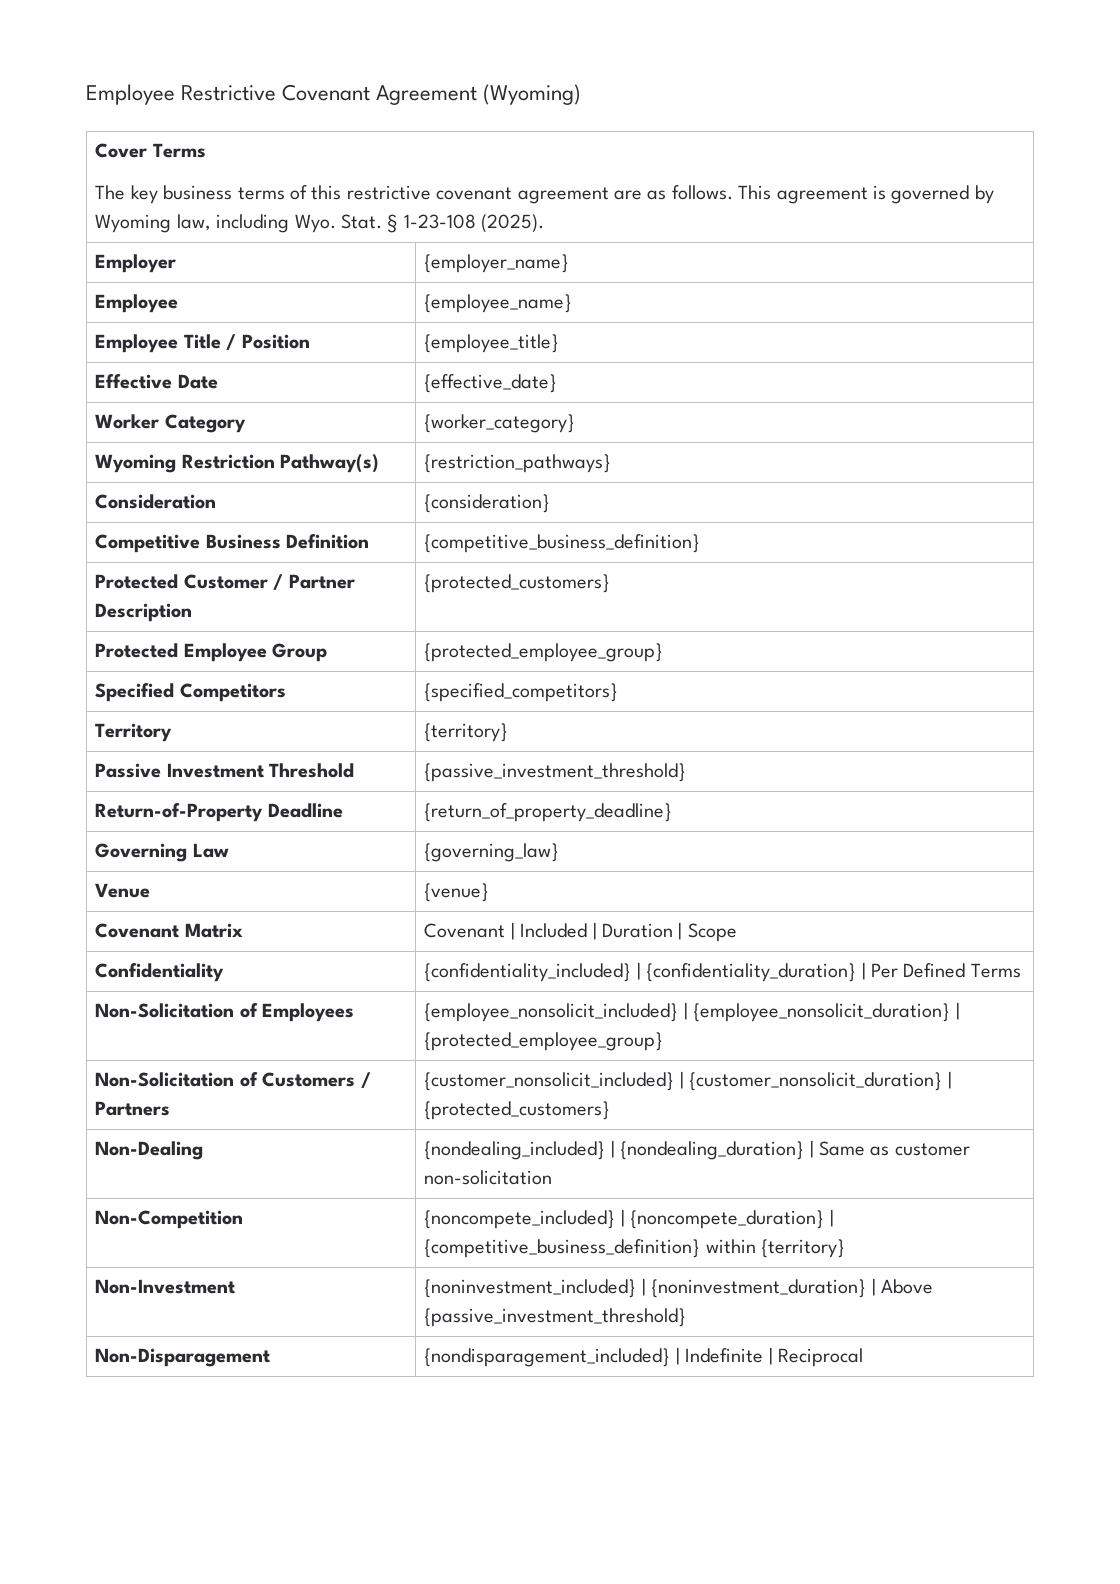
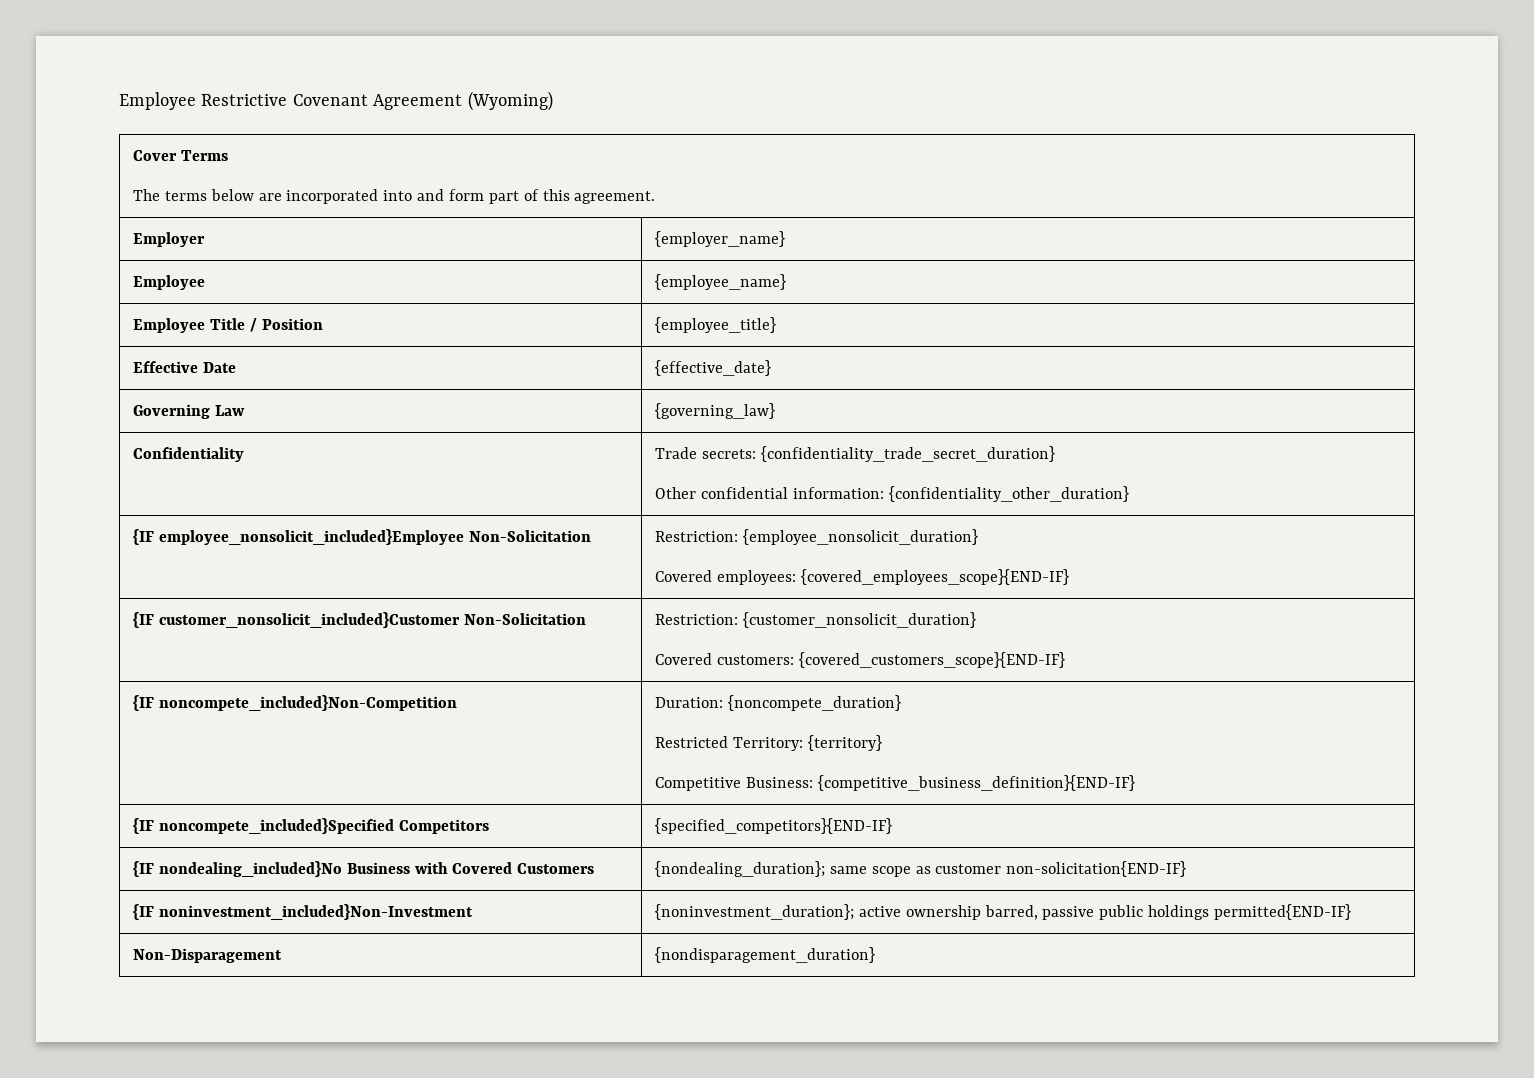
  Cover Terms
- The key business terms of this restrictive covenant agreement are as follows. This agreement is governed by Wyoming law, including Wyo. Stat. § 1-23-108 (2025).
+ The terms below are incorporated into and form part of this agreement.
- Worker Category | {worker_category}
- Wyoming Restriction Pathway(s) | {restriction_pathways}
- Consideration | {consideration}
- Competitive Business Definition | {competitive_business_definition}
- Protected Customer / Partner Description | {protected_customers}
- Protected Employee Group | {protected_employee_group}
- Specified Competitors | {specified_competitors}
- Territory | {territory}
- Passive Investment Threshold | {passive_investment_threshold}
- Return-of-Property Deadline | {return_of_property_deadline}
  Governing Law | {governing_law}
- Venue | {venue}
- Covenant Matrix | Covenant | Included | Duration | Scope
- Confidentiality | {confidentiality_included} | {confidentiality_duration} | Per Defined Terms
- Non-Solicitation of Employees | {employee_nonsolicit_included} | {employee_nonsolicit_duration} | {protected_employee_group}
- Non-Solicitation of Customers / Partners | {customer_nonsolicit_included} | {customer_nonsolicit_duration} | {protected_customers}
- Non-Dealing | {nondealing_included} | {nondealing_duration} | Same as customer non-solicitation
- Non-Competition | {noncompete_included} | {noncompete_duration} | {competitive_business_definition} within {territory}
- Non-Investment | {noninvestment_included} | {noninvestment_duration} | Above {passive_investment_threshold}
- Non-Disparagement | {nondisparagement_included} | Indefinite | Reciprocal
+ Confidentiality | Trade secrets: {confidentiality_trade_secret_duration}
+ Other confidential information: {confidentiality_other_duration}
+ {IF employee_nonsolicit_included}Employee Non-Solicitation | Restriction: {employee_nonsolicit_duration}
+ Covered employees: {covered_employees_scope}{END-IF}
+ {IF customer_nonsolicit_included}Customer Non-Solicitation | Restriction: {customer_nonsolicit_duration}
+ Covered customers: {covered_customers_scope}{END-IF}
+ {IF noncompete_included}Non-Competition | Duration: {noncompete_duration}
+ Restricted Territory: {territory}
+ Competitive Business: {competitive_business_definition}{END-IF}
+ {IF noncompete_included}Specified Competitors | {specified_competitors}{END-IF}
+ {IF nondealing_included}No Business with Covered Customers | {nondealing_duration}; same scope as customer non-solicitation{END-IF}
+ {IF noninvestment_included}Non-Investment | {noninvestment_duration}; active ownership barred, passive public holdings permitted{END-IF}
+ Non-Disparagement | {nondisparagement_duration}

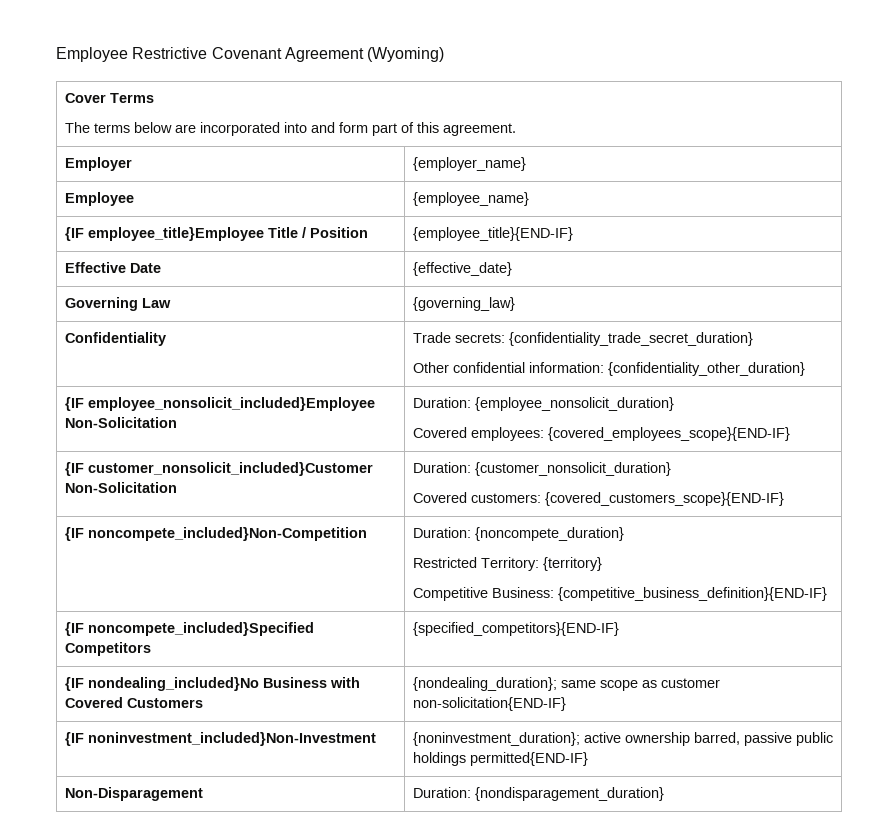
- Employee Title / Position | {employee_title}
+ {IF employee_title}Employee Title / Position | {employee_title}{END-IF}
- {IF employee_nonsolicit_included}Employee Non-Solicitation | Restriction: {employee_nonsolicit_duration}
+ {IF employee_nonsolicit_included}Employee Non-Solicitation | Duration: {employee_nonsolicit_duration}
- {IF customer_nonsolicit_included}Customer Non-Solicitation | Restriction: {customer_nonsolicit_duration}
+ {IF customer_nonsolicit_included}Customer Non-Solicitation | Duration: {customer_nonsolicit_duration}
- Non-Disparagement | {nondisparagement_duration}
+ Non-Disparagement | Duration: {nondisparagement_duration}

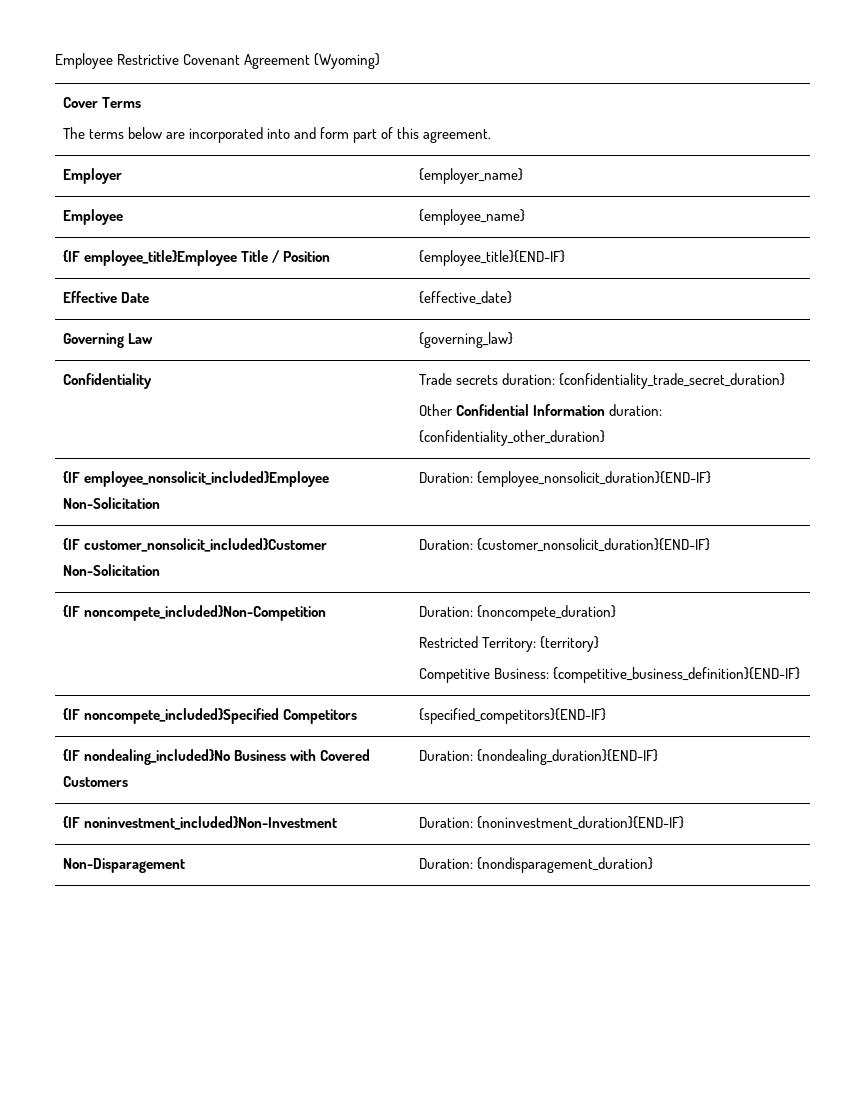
- Confidentiality | Trade secrets: {confidentiality_trade_secret_duration}
- Other confidential information: {confidentiality_other_duration}
+ Confidentiality | Trade secrets duration: {confidentiality_trade_secret_duration}
+ Other Confidential Information duration: {confidentiality_other_duration}
- {IF employee_nonsolicit_included}Employee Non-Solicitation | Duration: {employee_nonsolicit_duration}
- Covered employees: {covered_employees_scope}{END-IF}
+ {IF employee_nonsolicit_included}Employee Non-Solicitation | Duration: {employee_nonsolicit_duration}{END-IF}
- {IF customer_nonsolicit_included}Customer Non-Solicitation | Duration: {customer_nonsolicit_duration}
- Covered customers: {covered_customers_scope}{END-IF}
+ {IF customer_nonsolicit_included}Customer Non-Solicitation | Duration: {customer_nonsolicit_duration}{END-IF}
- {IF nondealing_included}No Business with Covered Customers | {nondealing_duration}; same scope as customer non-solicitation{END-IF}
- {IF noninvestment_included}Non-Investment | {noninvestment_duration}; active ownership barred, passive public holdings permitted{END-IF}
+ {IF nondealing_included}No Business with Covered Customers | Duration: {nondealing_duration}{END-IF}
+ {IF noninvestment_included}Non-Investment | Duration: {noninvestment_duration}{END-IF}

